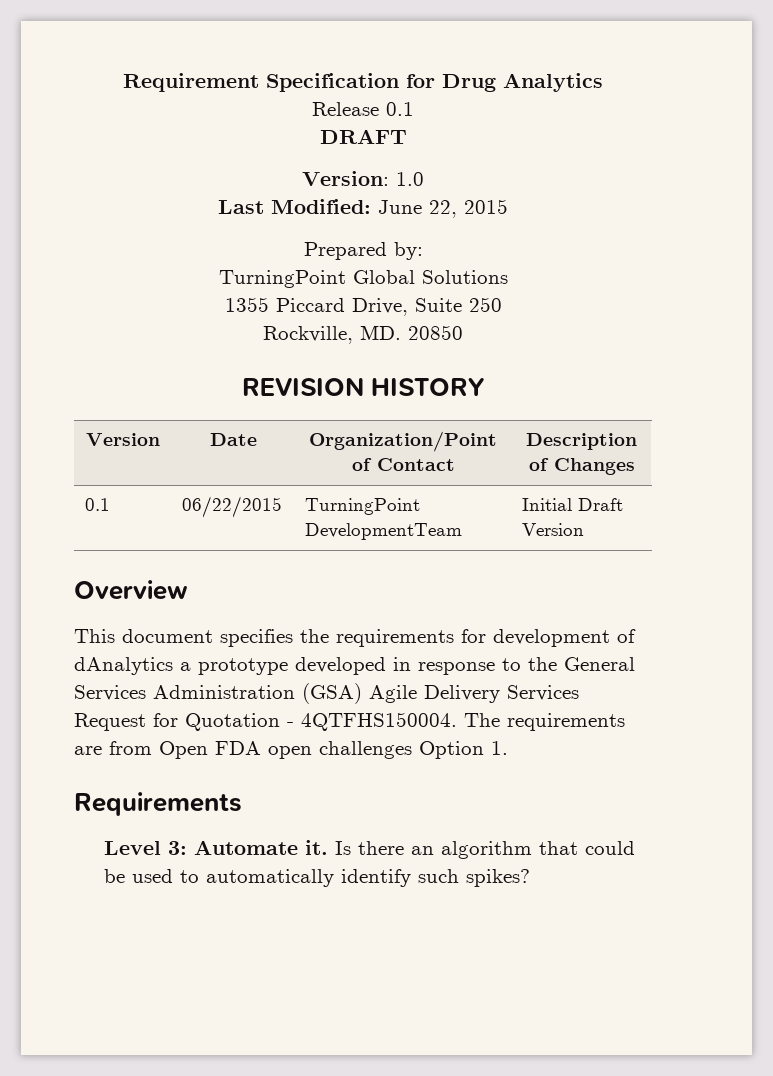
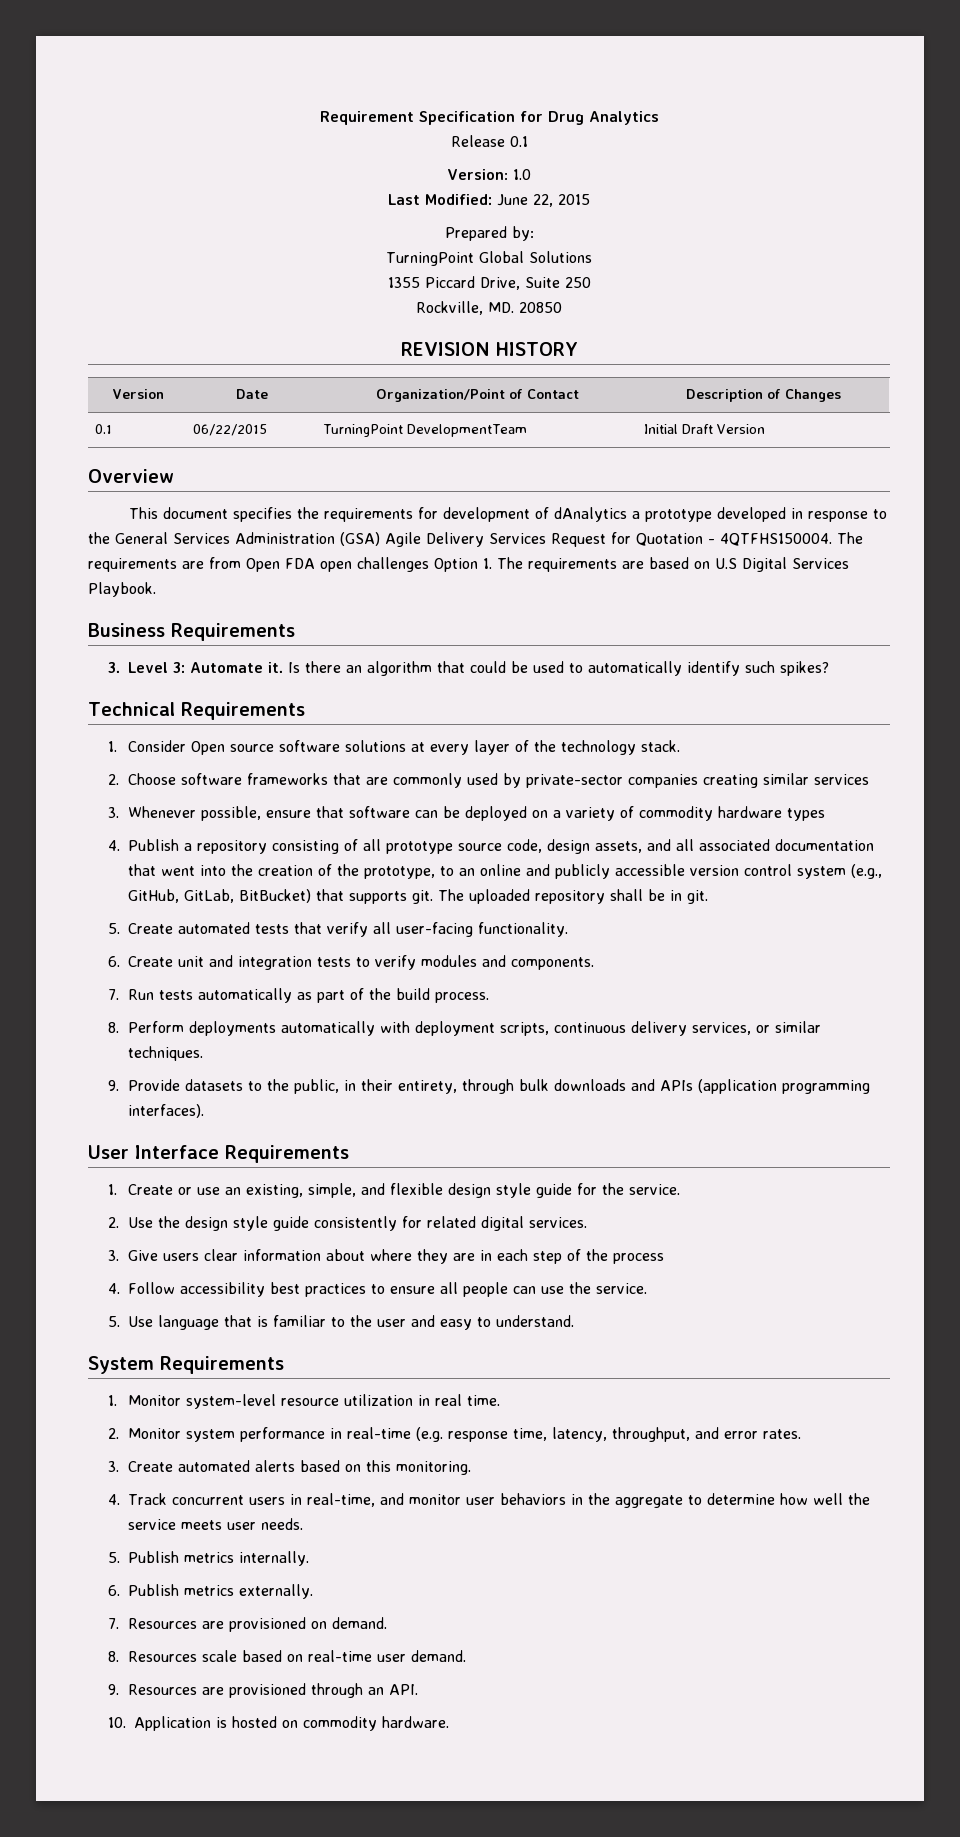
- DRAFT
- The requirements are from Open FDA open challenges Option 1.
- Requirements
- Level 3: Automate it.
+ The requirements are from Open FDA open challenges Option 1. The requirements are based on U.S Digital Services Playbook.
+ Business Requirements
+ 3. Level 3: Automate it.
+ Technical Requirements
+ 1. Consider Open source software solutions at every layer of the technology stack.
+ 2. Choose software frameworks that are commonly used by private-sector companies creating similar services
+ 3. Whenever possible, ensure that software can be deployed on a variety of commodity hardware types
+ 4. Publish a repository consisting of all prototype source code, design assets, and all associated documentation that went into the creation of the prototype, to an online and publicly accessible version control system (e.g., GitHub, GitLab, BitBucket) that supports git. The uploaded repository shall be in git.
+ 5. Create automated tests that verify all user-facing functionality.
+ 6. Create unit and integration tests to verify modules and components.
+ 7. Run tests automatically as part of the build process.
+ 8. Perform deployments automatically with deployment scripts, continuous delivery services, or similar techniques.
+ 9. Provide datasets to the public, in their entirety, through bulk downloads and APIs (application programming interfaces).
+ User Interface Requirements
+ 1. Create or use an existing, simple, and flexible design style guide for the service.
+ 2. Use the design style guide consistently for related digital services.
+ 3. Give users clear information about where they are in each step of the process
+ 4. Follow accessibility best practices to ensure all people can use the service.
+ 5. Use language that is familiar to the user and easy to understand.
+ System Requirements
+ 1. Monitor system-level resource utilization in real time.
+ 2. Monitor system performance in real-time (e.g. response time, latency, throughput, and error rates.
+ 3. Create automated alerts based on this monitoring.
+ 4. Track concurrent users in real-time, and monitor user behaviors in the aggregate to determine how well the service meets user needs.
+ 5. Publish metrics internally.
+ 6. Publish metrics externally.
+ 7. Resources are provisioned on demand.
+ 8. Resources scale based on real-time user demand.
+ 9. Resources are provisioned through an API.
+ 10. Application is hosted on commodity hardware.

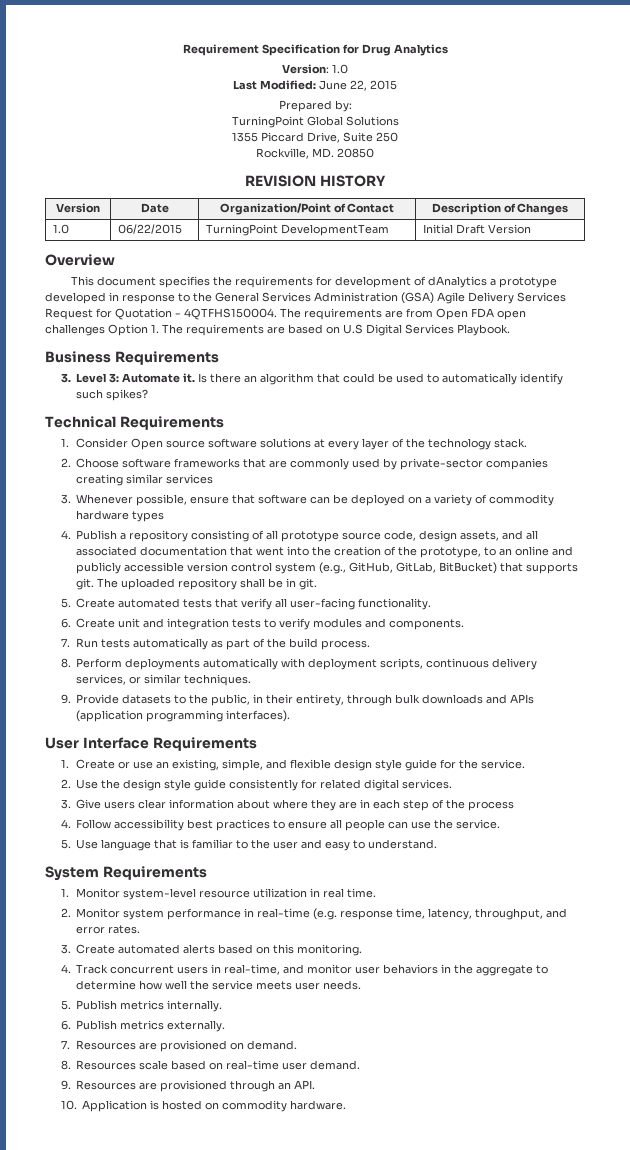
- Release 0.1
- 0.1 | 06/22/2015 | TurningPoint DevelopmentTeam | Initial Draft Version
+ 1.0 | 06/22/2015 | TurningPoint DevelopmentTeam | Initial Draft Version

